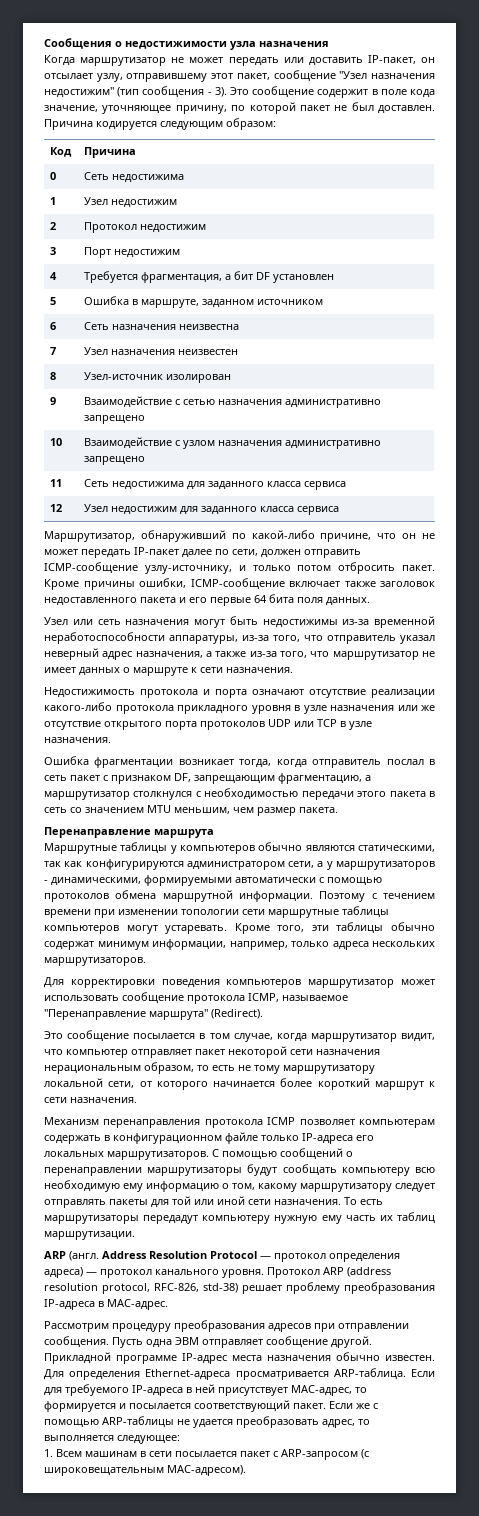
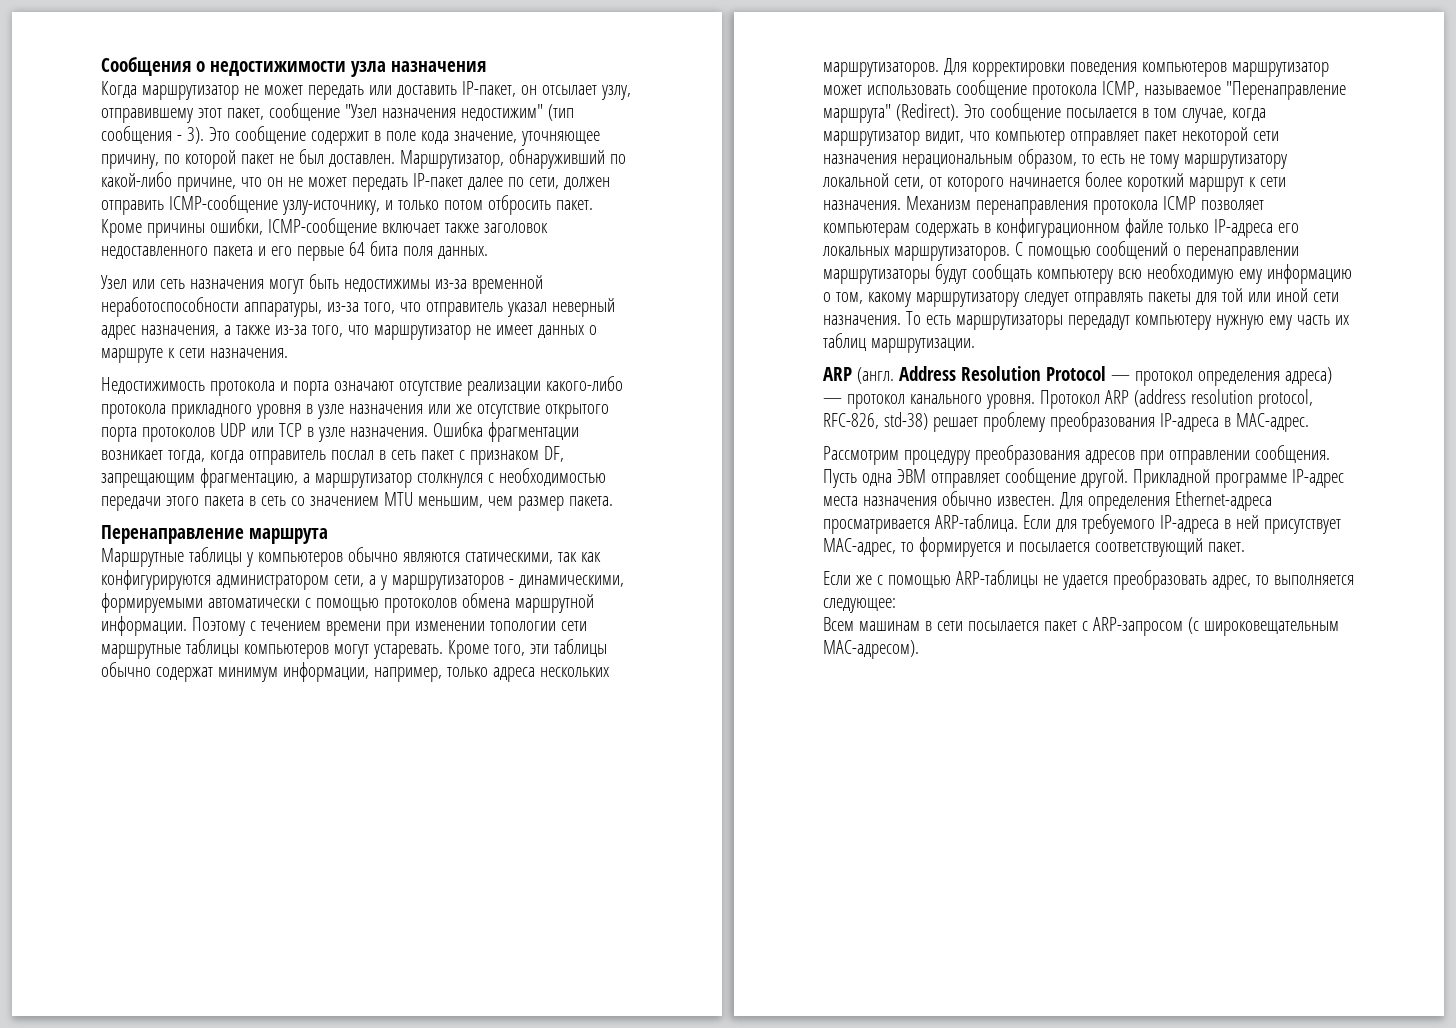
- Это сообщение содержит в поле кода значение, уточняющее причину, по которой пакет не был доставлен. Причина кодируется следующим образом:
- Код | Причина
- 0 | Сеть недостижима
- 1 | Узел недостижим
- 2 | Протокол недостижим
- 3 | Порт недостижим
- 4 | Требуется фрагментация, а бит DF установлен
- 5 | Ошибка в маршруте, заданном источником
- 6 | Сеть назначения неизвестна
- 7 | Узел назначения неизвестен
- 8 | Узел-источник изолирован
- 9 | Взаимодействие с сетью назначения административно запрещено
- 10 | Взаимодействие с узлом назначения административно запрещено
- 11 | Сеть недостижима для заданного класса сервиса
- 12 | Узел недостижим для заданного класса сервиса
- Маршрутизатор, обнаруживший по какой-либо причине, что он не может передать IP-пакет далее по сети, должен отправить ICMP-сообщение узлу-источнику, и только потом отбросить пакет.
+ Это сообщение содержит в поле кода значение, уточняющее причину, по которой пакет не был доставлен. Маршрутизатор, обнаруживший по какой-либо причине, что он не может передать IP-пакет далее по сети, должен отправить ICMP-сообщение узлу-источнику, и только потом отбросить пакет.
- Недостижимость протокола и порта означают отсутствие реализации какого-либо протокола прикладного уровня в узле назначения или же отсутствие открытого порта протоколов UDP или TCP в узле назначения.
- Ошибка фрагментации возникает тогда, когда отправитель послал в сеть пакет с признаком DF, запрещающим фрагментацию, а маршрутизатор столкнулся с необходимостью передачи этого пакета в сеть со значением MTU меньшим, чем размер пакета.
+ Недостижимость протокола и порта означают отсутствие реализации какого-либо протокола прикладного уровня в узле назначения или же отсутствие открытого порта протоколов UDP или TCP в узле назначения. Ошибка фрагментации возникает тогда, когда отправитель послал в сеть пакет с признаком DF, запрещающим фрагментацию, а маршрутизатор столкнулся с необходимостью передачи этого пакета в сеть со значением MTU меньшим, чем размер пакета.
- Кроме того, эти таблицы обычно содержат минимум информации, например, только адреса нескольких маршрутизаторов.
- Для корректировки поведения компьютеров маршрутизатор может использовать сообщение протокола ICMP, называемое "Перенаправление маршрута" (Redirect).
- Это сообщение посылается в том случае, когда маршрутизатор видит, что компьютер отправляет пакет некоторой сети назначения нерациональным образом, то есть не тому маршрутизатору локальной сети, от которого начинается более короткий маршрут к сети назначения.
- Механизм перенаправления протокола ICMP позволяет компьютерам содержать в конфигурационном файле только IP-адреса его локальных маршрутизаторов.
+ Кроме того, эти таблицы обычно содержат минимум информации, например, только адреса нескольких маршрутизаторов. Для корректировки поведения компьютеров маршрутизатор может использовать сообщение протокола ICMP, называемое "Перенаправление маршрута" (Redirect). Это сообщение посылается в том случае, когда маршрутизатор видит, что компьютер отправляет пакет некоторой сети назначения нерациональным образом, то есть не тому маршрутизатору локальной сети, от которого начинается более короткий маршрут к сети назначения. Механизм перенаправления протокола ICMP позволяет компьютерам содержать в конфигурационном файле только IP-адреса его локальных маршрутизаторов.
- Если для требуемого IP-адреса в ней присутствует МАС-адрес, то формируется и посылается соответствующий пакет. Если же с помощью ARP-таблицы не удается преобразовать адрес, то выполняется следующее:
+ Если для требуемого IP-адреса в ней присутствует МАС-адрес, то формируется и посылается соответствующий пакет.
+ Если же с помощью ARP-таблицы не удается преобразовать адрес, то выполняется следующее:
- 1. Всем машинам в сети посылается пакет с ARP-запросом (с широковещательным МАС-адресом).
+ Всем машинам в сети посылается пакет с ARP-запросом (с широковещательным МАС-адресом).

